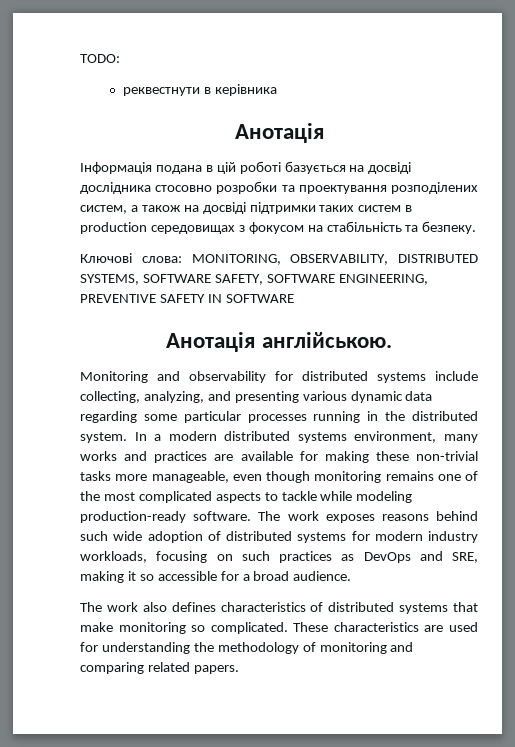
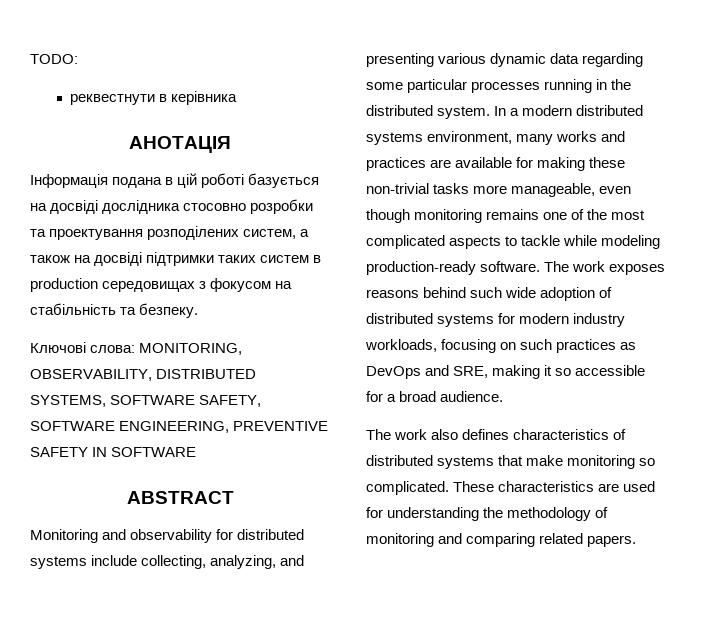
  реквестнути в керівника
- Анотація
+ АНОТАЦІЯ
- Анотація англійською.
+ ABSTRACT

